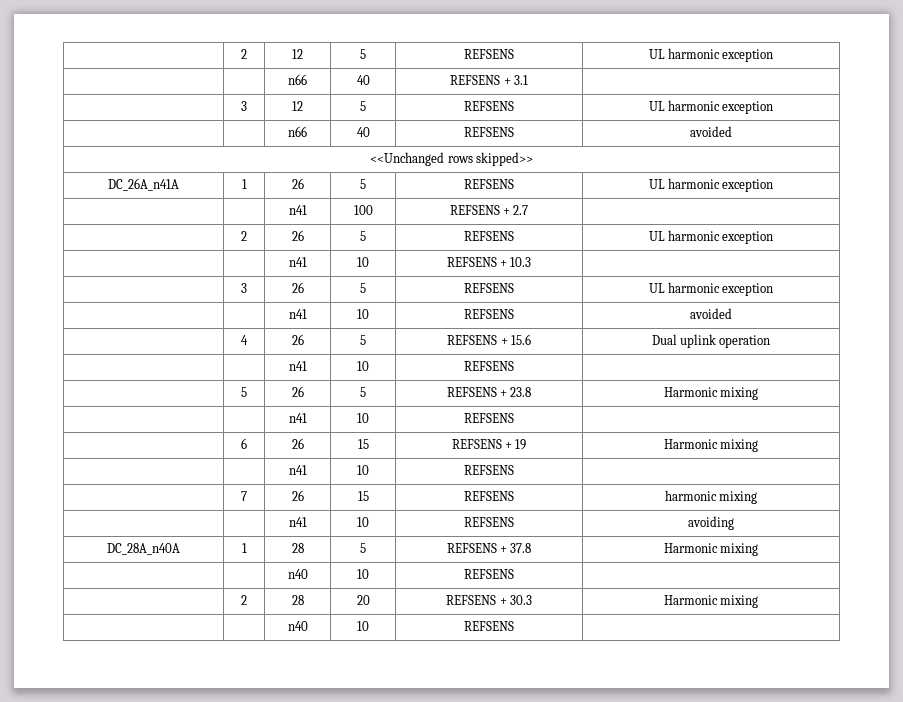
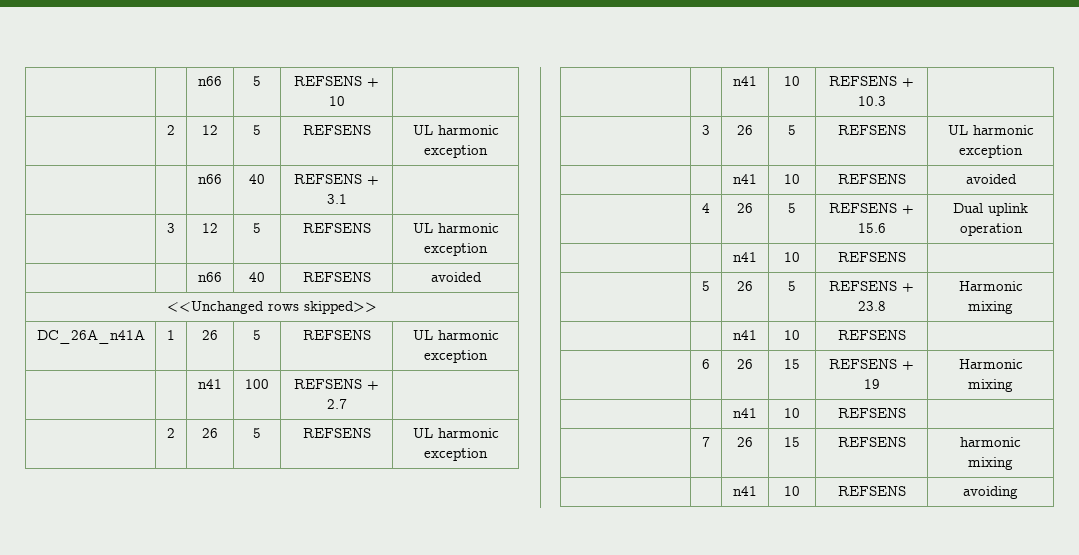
+ | | n66 | 5 | REFSENS + 10 |
- DC_28A_n40A | 1 | 28 | 5 | REFSENS + 37.8 | Harmonic mixing
- | | n40 | 10 | REFSENS |
- | 2 | 28 | 20 | REFSENS + 30.3 | Harmonic mixing
- | | n40 | 10 | REFSENS |

